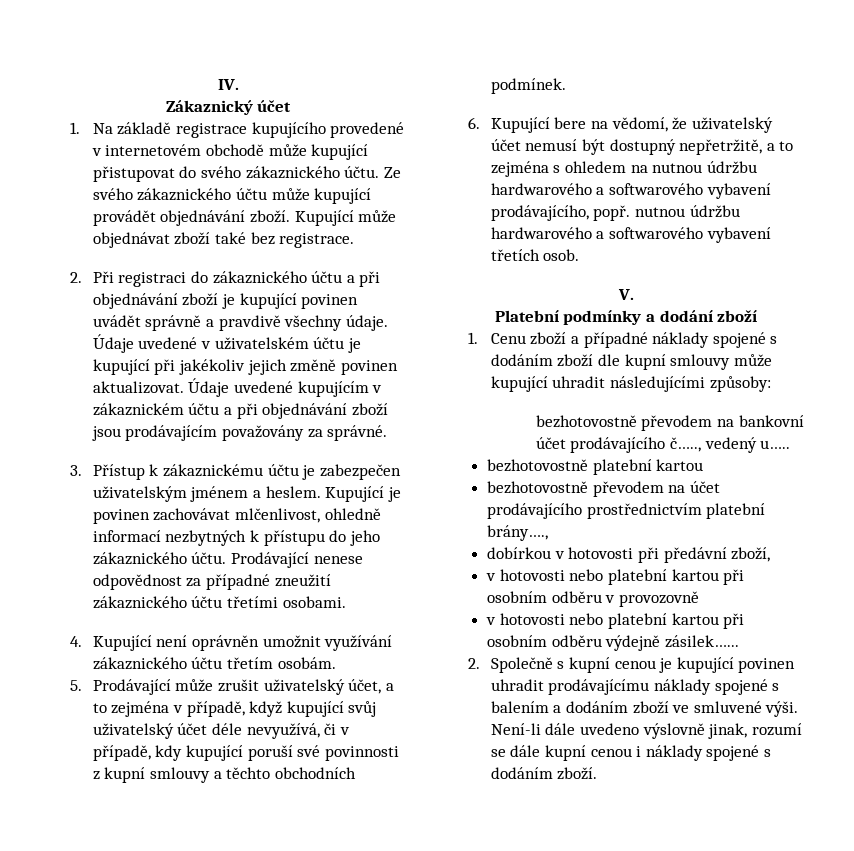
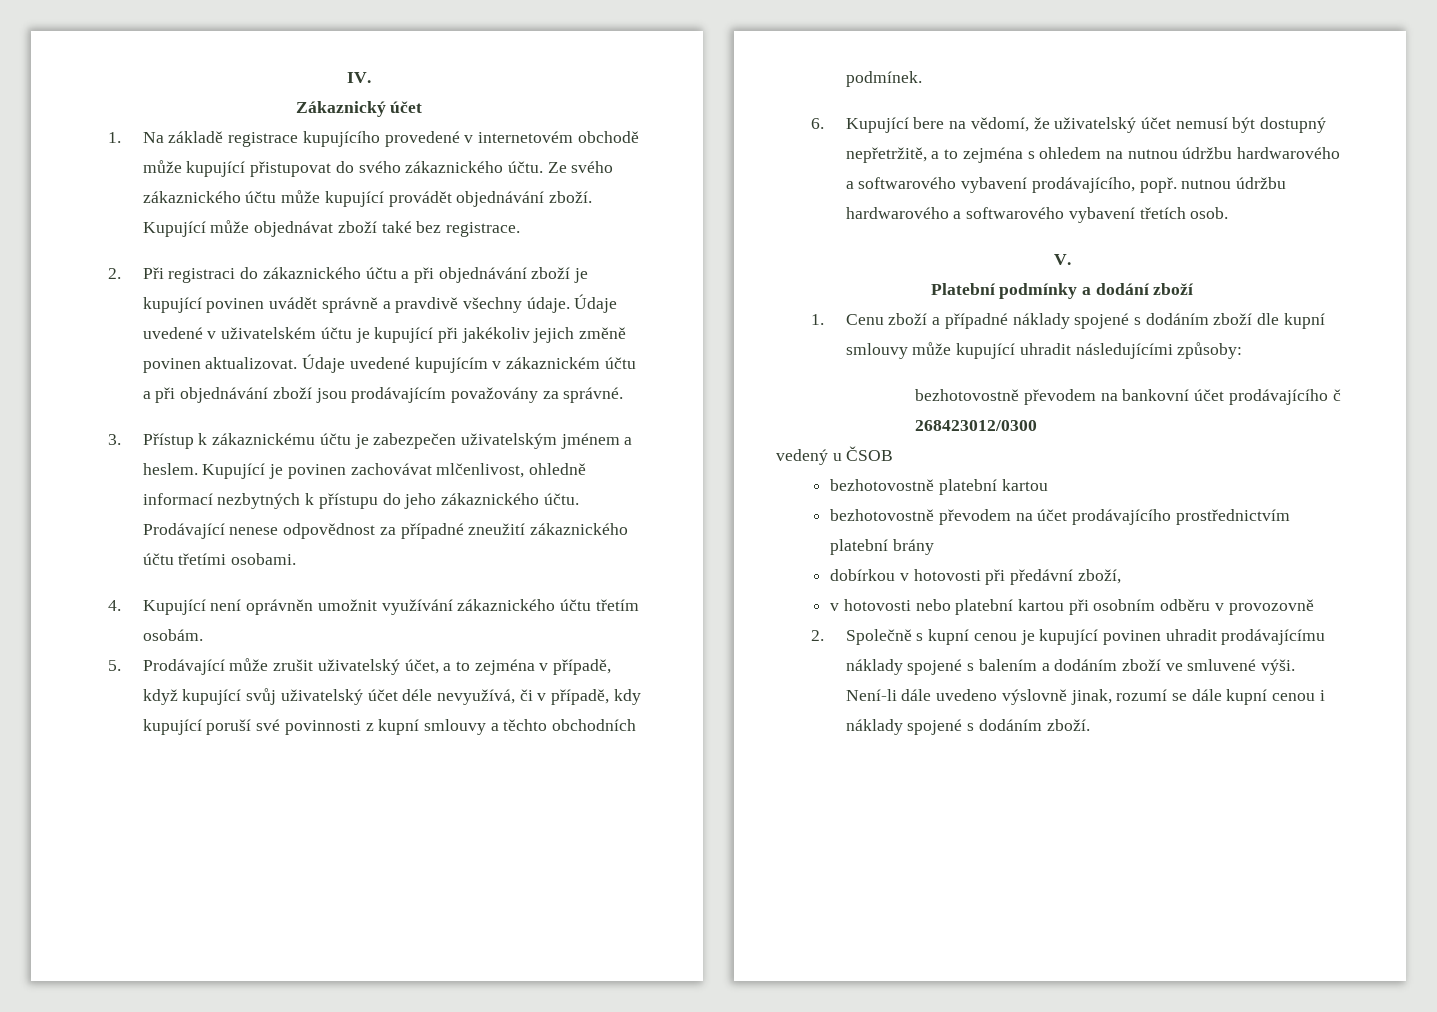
- bezhotovostně převodem na bankovní účet prodávajícího č….., vedený u…..
+ bezhotovostně převodem na bankovní účet prodávajícího č 268423012/0300
+ vedený u ČSOB
- bezhotovostně převodem na účet prodávajícího prostřednictvím platební brány….,
+ bezhotovostně převodem na účet prodávajícího prostřednictvím platební brány
- v hotovosti nebo platební kartou při osobním odběru výdejně zásilek…...

